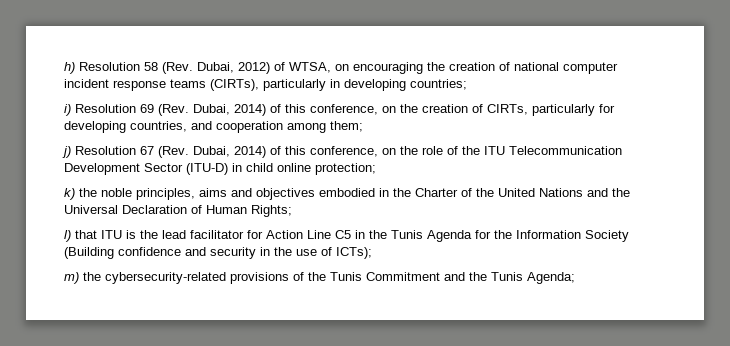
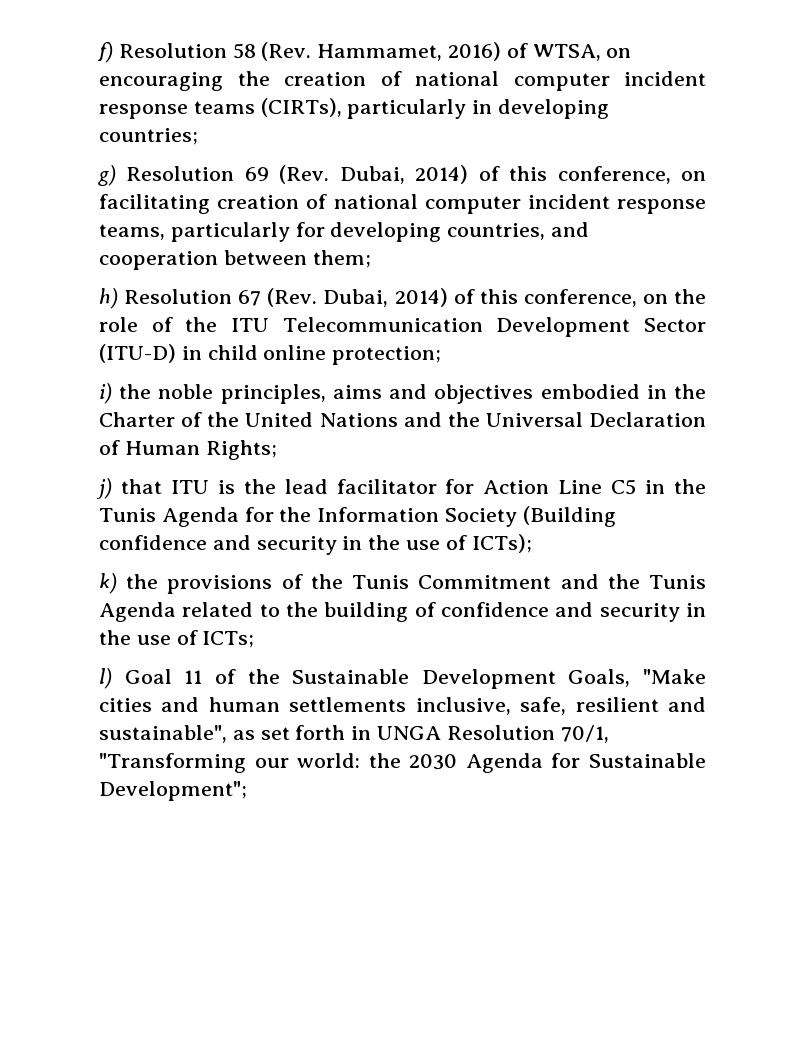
- h) Resolution 58 (Rev. Dubai, 2012) of WTSA, on encouraging the creation of national computer incident response teams (CIRTs), particularly in developing countries;
+ f) Resolution 58 (Rev. Hammamet, 2016) of WTSA, on encouraging the creation of national computer incident response teams (CIRTs), particularly in developing countries;
- i) Resolution 69 (Rev. Dubai, 2014) of this conference, on the creation of CIRTs, particularly for developing countries, and cooperation among them;
+ g) Resolution 69 (Rev. Dubai, 2014) of this conference, on facilitating creation of national computer incident response teams, particularly for developing countries, and cooperation between them;
- j) Resolution 67 (Rev. Dubai, 2014) of this conference, on the role of the ITU Telecommunication Development Sector (ITU-D) in child online protection;
+ h) Resolution 67 (Rev. Dubai, 2014) of this conference, on the role of the ITU Telecommunication Development Sector (ITU-D) in child online protection;
- k) the noble principles, aims and objectives embodied in the Charter of the United Nations and the Universal Declaration of Human Rights;
+ i) the noble principles, aims and objectives embodied in the Charter of the United Nations and the Universal Declaration of Human Rights;
- l) that ITU is the lead facilitator for Action Line C5 in the Tunis Agenda for the Information Society (Building confidence and security in the use of ICTs);
+ j) that ITU is the lead facilitator for Action Line C5 in the Tunis Agenda for the Information Society (Building confidence and security in the use of ICTs);
- m) the cybersecurity-related provisions of the Tunis Commitment and the Tunis Agenda;
+ k) the provisions of the Tunis Commitment and the Tunis Agenda related to the building of confidence and security in the use of ICTs;
+ l) Goal 11 of the Sustainable Development Goals, "Make cities and human settlements inclusive, safe, resilient and sustainable", as set forth in UNGA Resolution 70/1, "Transforming our world: the 2030 Agenda for Sustainable Development";

